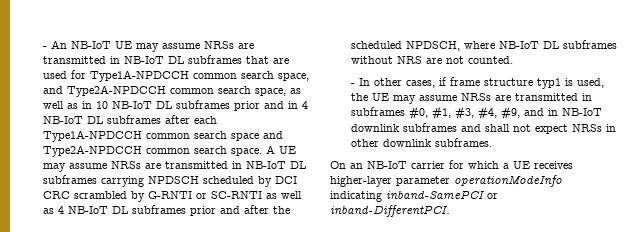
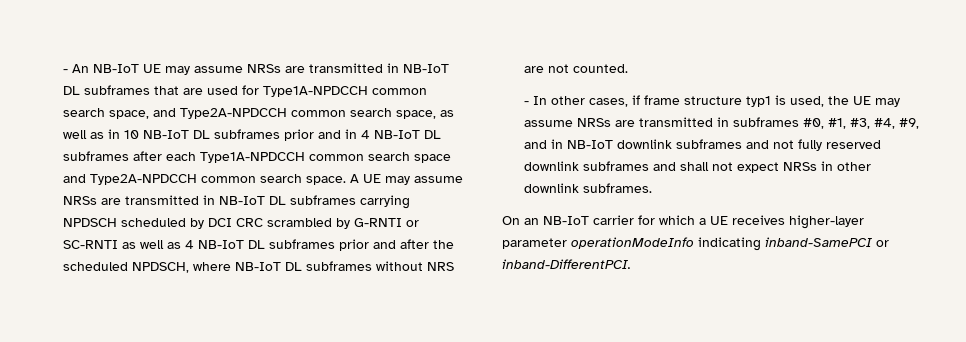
- - In other cases, if frame structure typ1 is used, the UE may assume NRSs are transmitted in subframes #0, #1, #3, #4, #9, and in NB-IoT downlink subframes and shall not expect NRSs in other downlink subframes.
+ - In other cases, if frame structure typ1 is used, the UE may assume NRSs are transmitted in subframes #0, #1, #3, #4, #9, and in NB-IoT downlink subframes and not fully reserved downlink subframes and shall not expect NRSs in other downlink subframes.

